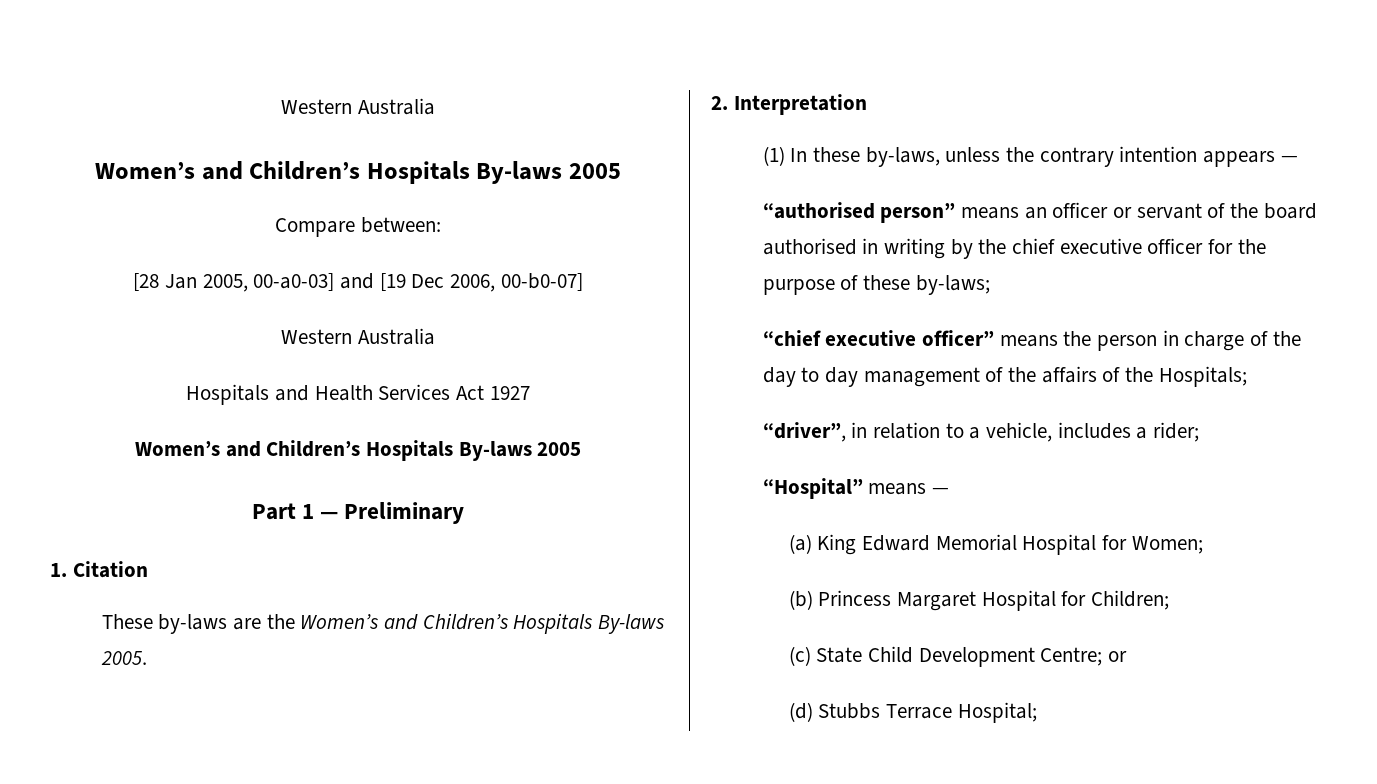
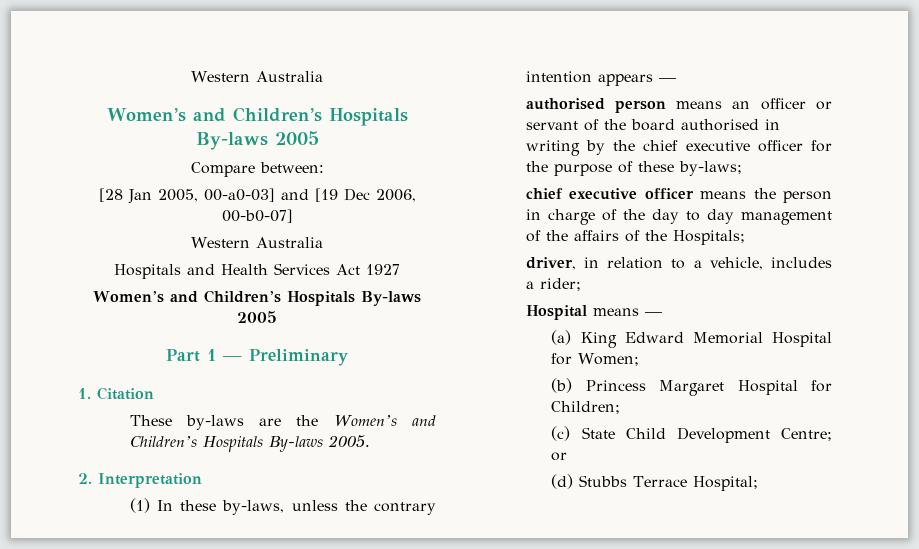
- “authorised person” means an officer or servant of the board authorised in writing by the chief executive officer for the purpose of these by-laws;
+ authorised person means an officer or servant of the board authorised in writing by the chief executive officer for the purpose of these by-laws;
- “chief executive officer” means the person in charge of the day to day management of the affairs of the Hospitals;
+ chief executive officer means the person in charge of the day to day management of the affairs of the Hospitals;
- “driver”, in relation to a vehicle, includes a rider;
+ driver, in relation to a vehicle, includes a rider;
- “Hospital” means —
+ Hospital means —

